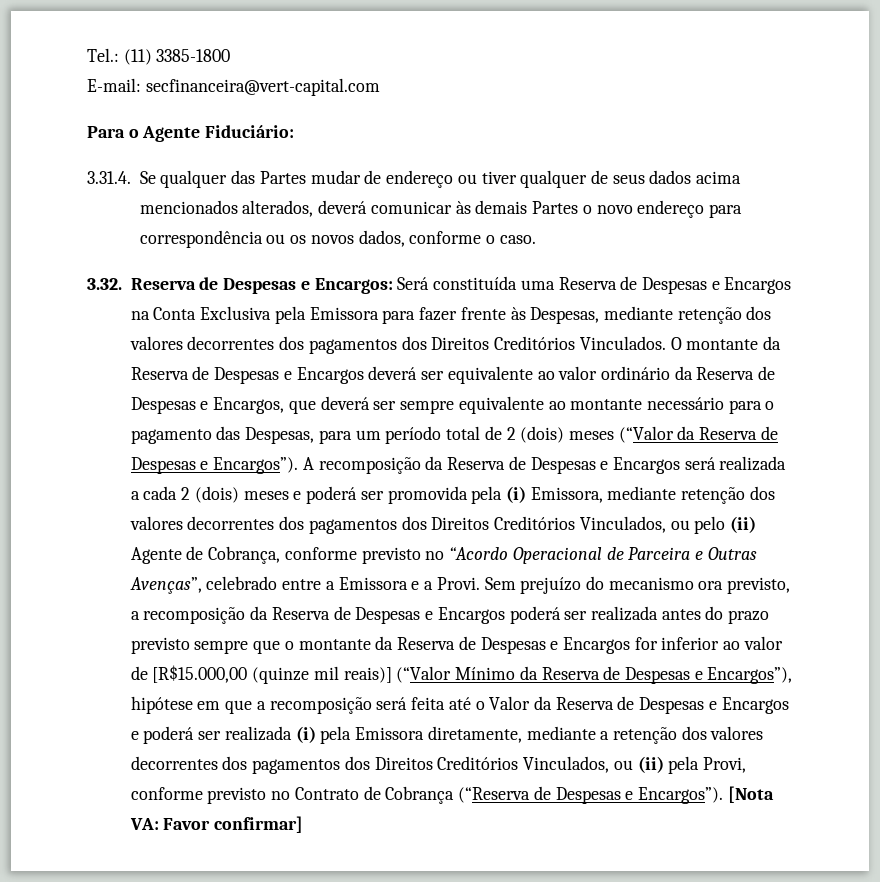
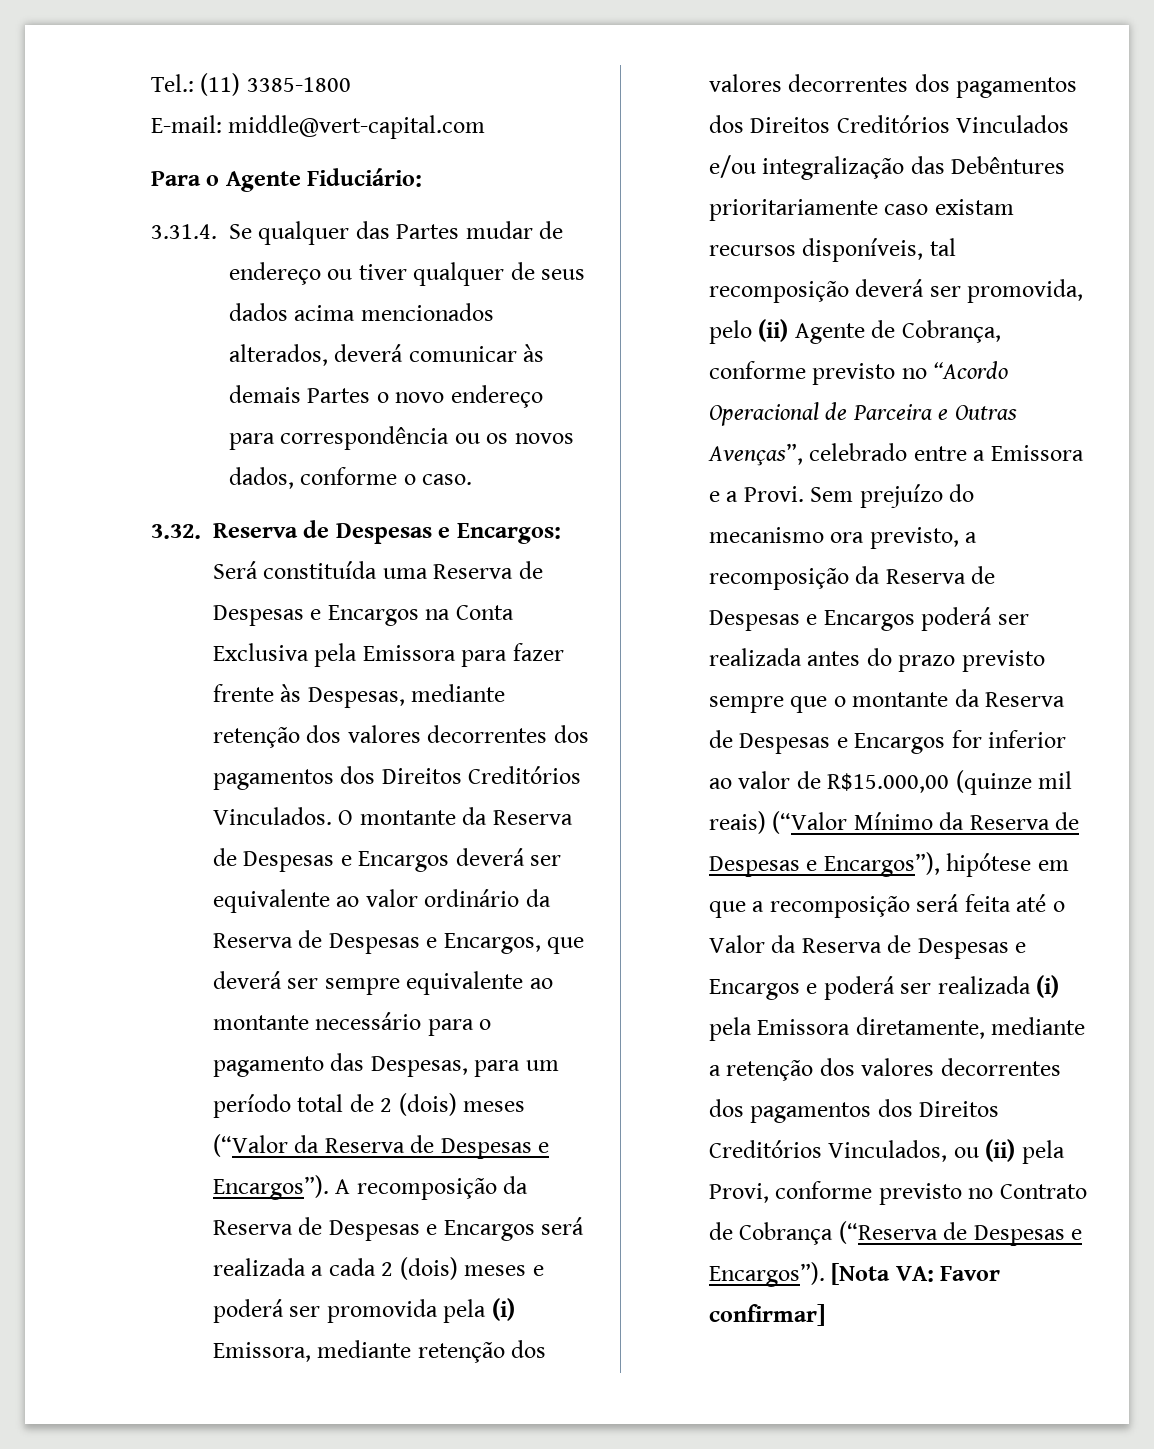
- E-mail: secfinanceira@vert-capital.com
+ E-mail: middle@vert-capital.com
- A recomposição da Reserva de Despesas e Encargos será realizada a cada 2 (dois) meses e poderá ser promovida pela (i) Emissora, mediante retenção dos valores decorrentes dos pagamentos dos Direitos Creditórios Vinculados, ou pelo (ii) Agente de Cobrança, conforme previsto no “Acordo Operacional de Parceira e Outras Avenças”, celebrado entre a Emissora e a Provi.
+ A recomposição da Reserva de Despesas e Encargos será realizada a cada 2 (dois) meses e poderá ser promovida pela (i) Emissora, mediante retenção dos valores decorrentes dos pagamentos dos Direitos Creditórios Vinculados e/ou integralização das Debêntures prioritariamente caso existam recursos disponíveis, tal recomposição deverá ser promovida, pelo (ii) Agente de Cobrança, conforme previsto no “Acordo Operacional de Parceira e Outras Avenças”, celebrado entre a Emissora e a Provi.
- Sem prejuízo do mecanismo ora previsto, a recomposição da Reserva de Despesas e Encargos poderá ser realizada antes do prazo previsto sempre que o montante da Reserva de Despesas e Encargos for inferior ao valor de [R$15.000,00 (quinze mil reais)] (“Valor Mínimo da Reserva de Despesas e Encargos”), hipótese em que a recomposição será feita até o Valor da Reserva de Despesas e Encargos e poderá ser realizada (i) pela Emissora diretamente, mediante a retenção dos valores decorrentes dos pagamentos dos Direitos Creditórios Vinculados, ou (ii) pela Provi, conforme previsto no Contrato de Cobrança (“Reserva de Despesas e Encargos”).
+ Sem prejuízo do mecanismo ora previsto, a recomposição da Reserva de Despesas e Encargos poderá ser realizada antes do prazo previsto sempre que o montante da Reserva de Despesas e Encargos for inferior ao valor de R$15.000,00 (quinze mil reais) (“Valor Mínimo da Reserva de Despesas e Encargos”), hipótese em que a recomposição será feita até o Valor da Reserva de Despesas e Encargos e poderá ser realizada (i) pela Emissora diretamente, mediante a retenção dos valores decorrentes dos pagamentos dos Direitos Creditórios Vinculados, ou (ii) pela Provi, conforme previsto no Contrato de Cobrança (“Reserva de Despesas e Encargos”).

